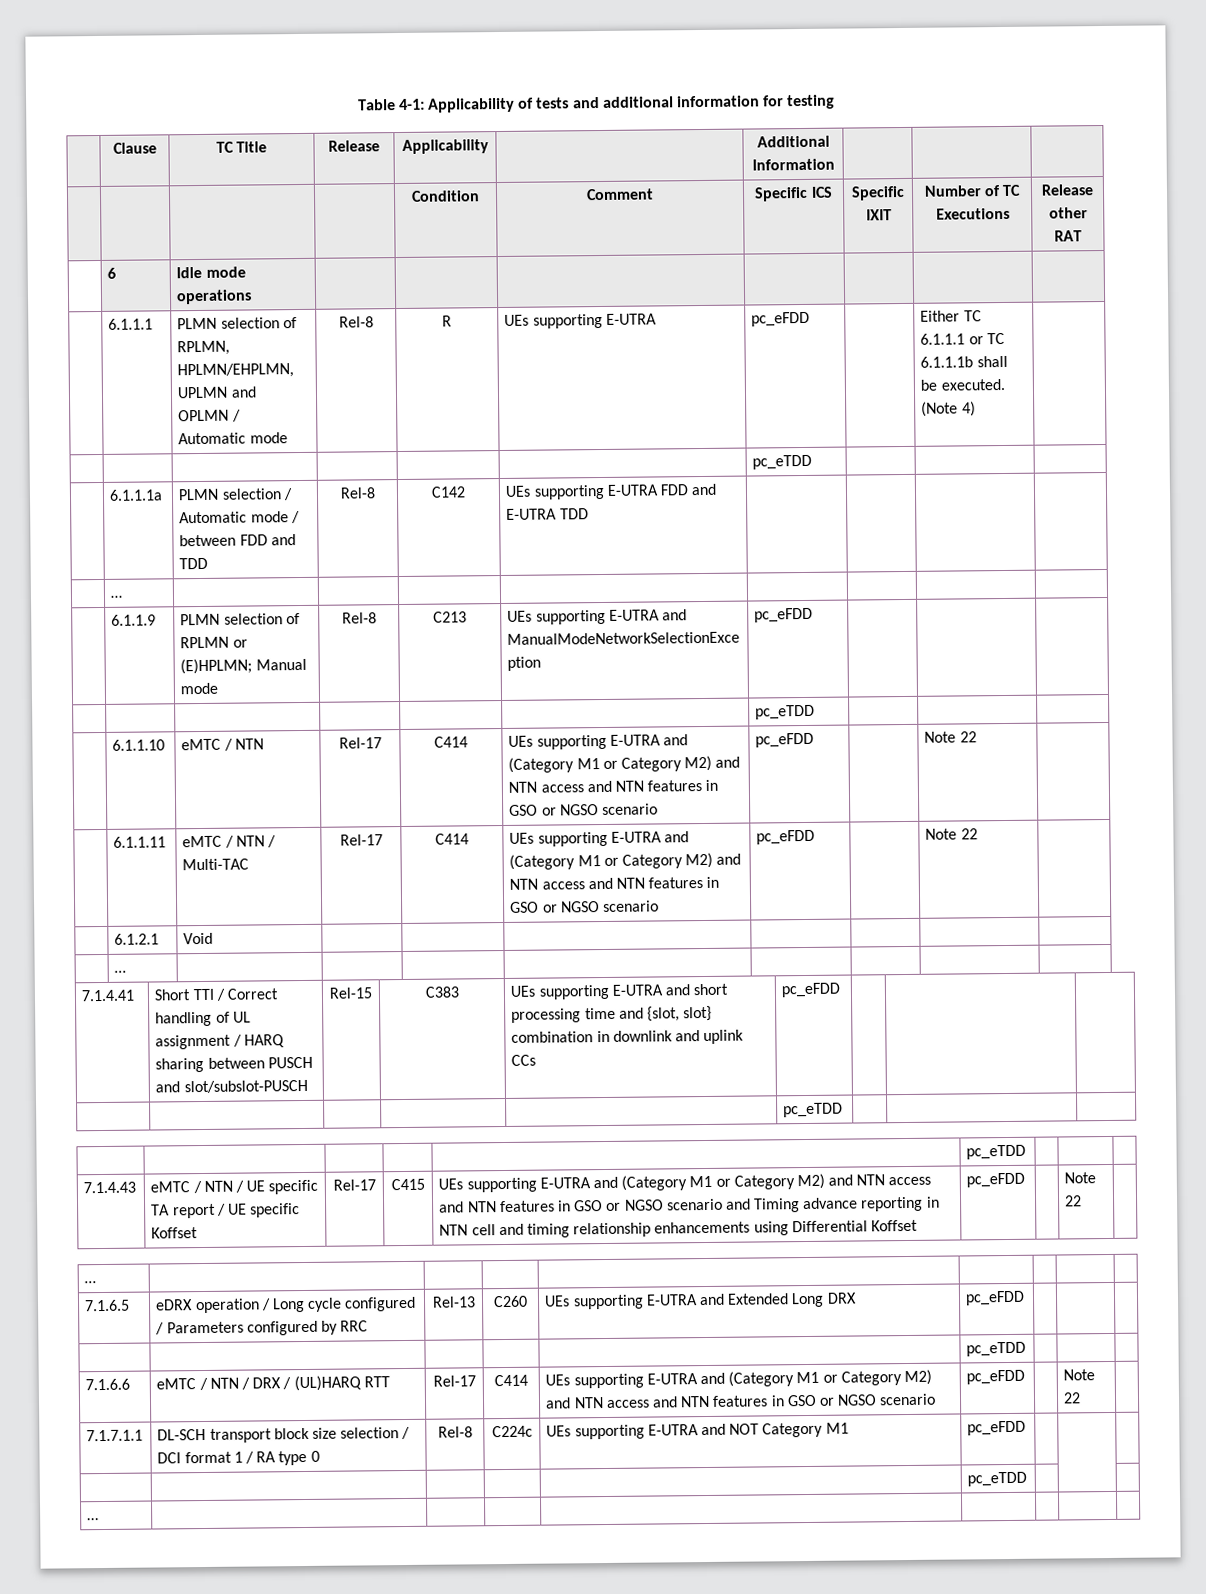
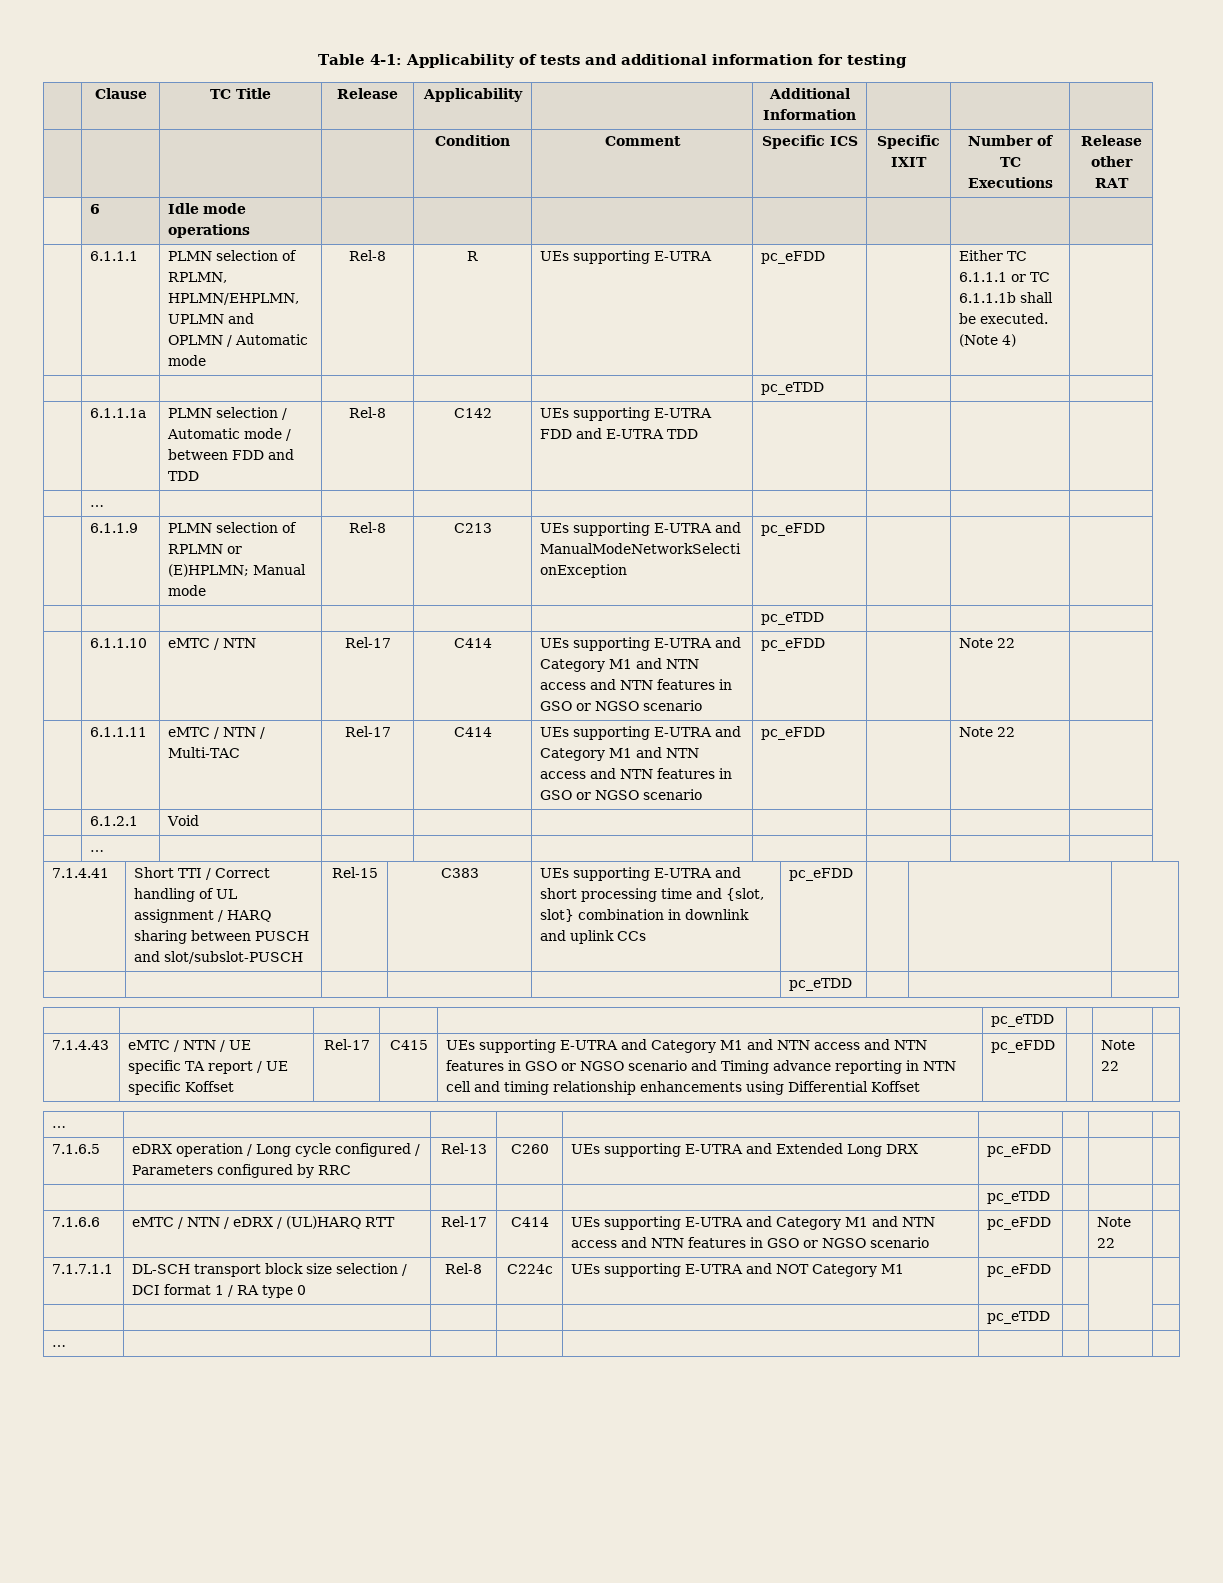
- | 6.1.1.10 | eMTC / NTN | Rel-17 | C414 | UEs supporting E-UTRA and (Category M1 or Category M2) and NTN access and NTN features in GSO or NGSO scenario | pc_eFDD | | Note 22 |
+ | 6.1.1.10 | eMTC / NTN | Rel-17 | C414 | UEs supporting E-UTRA and Category M1 and NTN access and NTN features in GSO or NGSO scenario | pc_eFDD | | Note 22 |
- | 6.1.1.11 | eMTC / NTN / Multi-TAC | Rel-17 | C414 | UEs supporting E-UTRA and (Category M1 or Category M2) and NTN access and NTN features in GSO or NGSO scenario | pc_eFDD | | Note 22 |
+ | 6.1.1.11 | eMTC / NTN / Multi-TAC | Rel-17 | C414 | UEs supporting E-UTRA and Category M1 and NTN access and NTN features in GSO or NGSO scenario | pc_eFDD | | Note 22 |
- UEs supporting E-UTRA and (Category M1 or Category M2) and NTN access and NTN features in GSO or NGSO scenario and Timing advance reporting in NTN cell and timing relationship enhancements using Differential Koffset
+ UEs supporting E-UTRA and Category M1 and NTN access and NTN features in GSO or NGSO scenario and Timing advance reporting in NTN cell and timing relationship enhancements using Differential Koffset
- 7.1.6.6 | eMTC / NTN / DRX / (UL)HARQ RTT | Rel-17 | C414 | UEs supporting E-UTRA and (Category M1 or Category M2) and NTN access and NTN features in GSO or NGSO scenario | pc_eFDD | | Note 22 |
+ 7.1.6.6 | eMTC / NTN / eDRX / (UL)HARQ RTT | Rel-17 | C414 | UEs supporting E-UTRA and Category M1 and NTN access and NTN features in GSO or NGSO scenario | pc_eFDD | | Note 22 |

